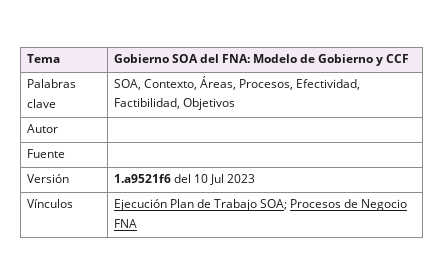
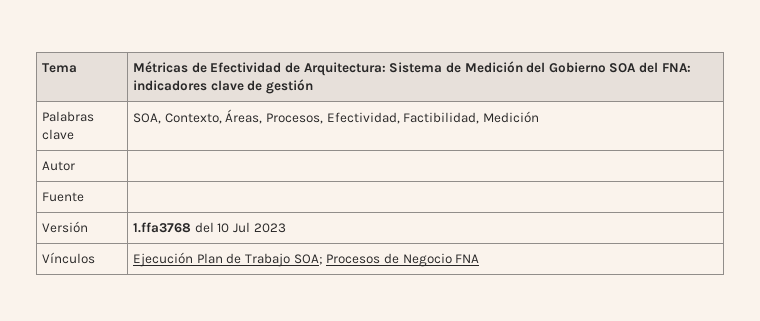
- Tema | Gobierno SOA del FNA: Modelo de Gobierno y CCF
+ Tema | Métricas de Efectividad de Arquitectura: Sistema de Medición del Gobierno SOA del FNA: indicadores clave de gestión
- Palabras clave | SOA, Contexto, Áreas, Procesos, Efectividad, Factibilidad, Objetivos
+ Palabras clave | SOA, Contexto, Áreas, Procesos, Efectividad, Factibilidad, Medición
- Versión | 1.a9521f6 del 10 Jul 2023
+ Versión | 1.ffa3768 del 10 Jul 2023

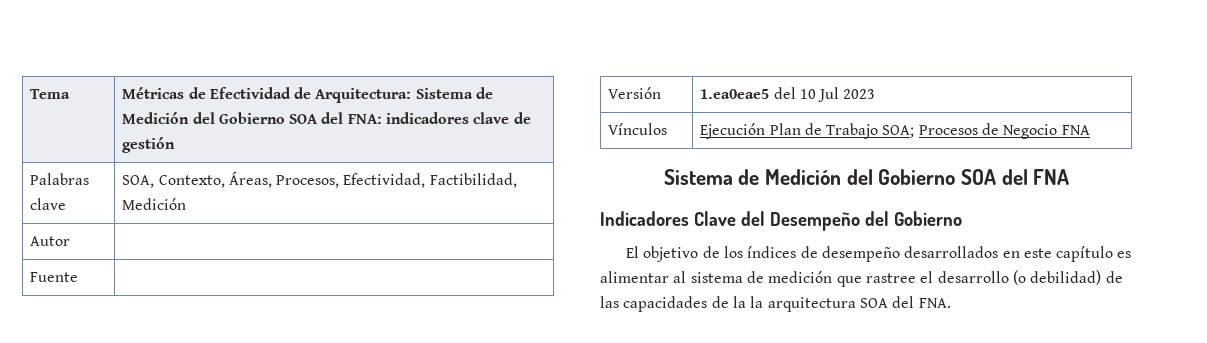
- Versión | 1.ffa3768 del 10 Jul 2023
+ Versión | 1.ea0eae5 del 10 Jul 2023
+ Sistema de Medición del Gobierno SOA del FNA
+ Indicadores Clave del Desempeño del Gobierno
+ El objetivo de los índices de desempeño desarrollados en este capítulo es alimentar al sistema de medición que rastree el desarrollo (o debilidad) de las capacidades de la la arquitectura SOA del FNA.

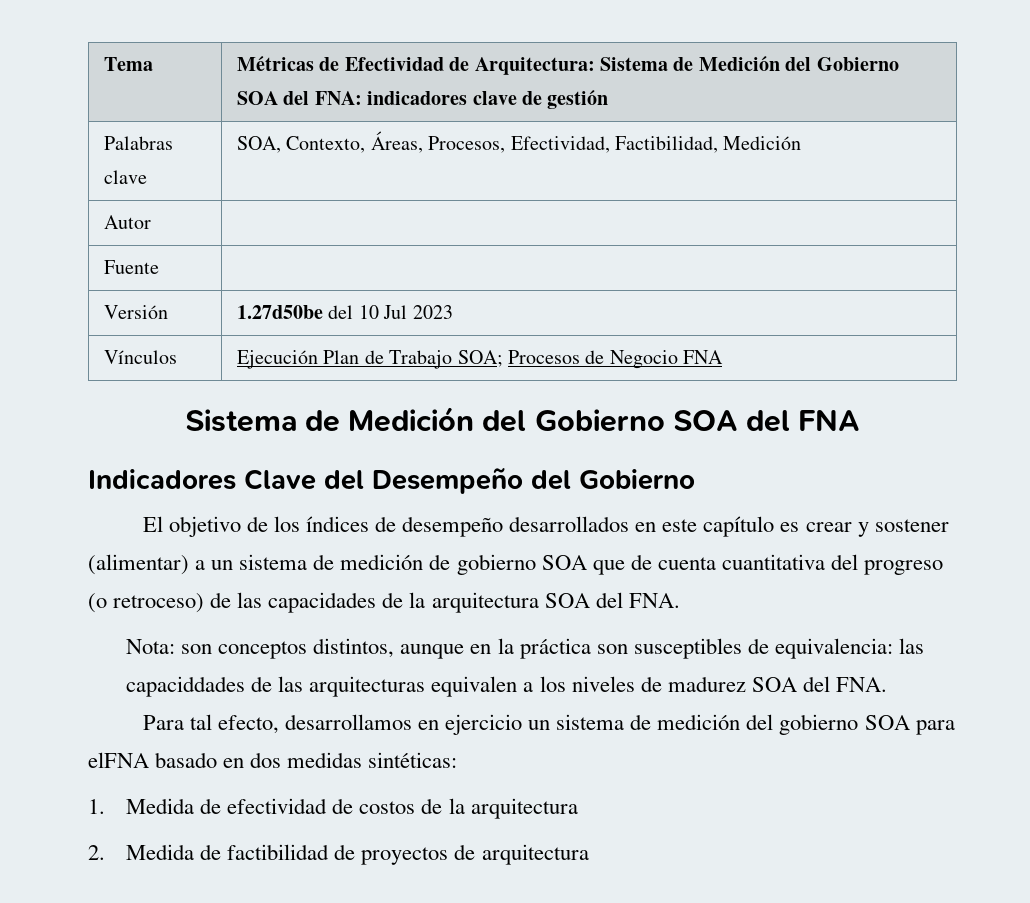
- Versión | 1.ea0eae5 del 10 Jul 2023
+ Versión | 1.27d50be del 10 Jul 2023
- El objetivo de los índices de desempeño desarrollados en este capítulo es alimentar al sistema de medición que rastree el desarrollo (o debilidad) de las capacidades de la la arquitectura SOA del FNA.
+ El objetivo de los índices de desempeño desarrollados en este capítulo es crear y sostener (alimentar) a un sistema de medición de gobierno SOA que de cuenta cuantitativa del progreso (o retroceso) de las capacidades de la arquitectura SOA del FNA.
+ Nota: son conceptos distintos, aunque en la práctica son susceptibles de equivalencia: las capaciddades de las arquitecturas equivalen a los niveles de madurez SOA del FNA.
+ Para tal efecto, desarrollamos en ejercicio un sistema de medición del gobierno SOA para elFNA basado en dos medidas sintéticas:
+ 1. Medida de efectividad de costos de la arquitectura
+ 2. Medida de factibilidad de proyectos de arquitectura

